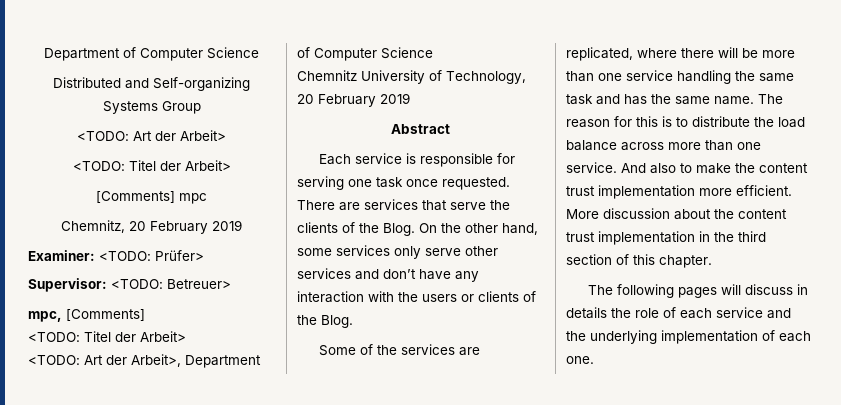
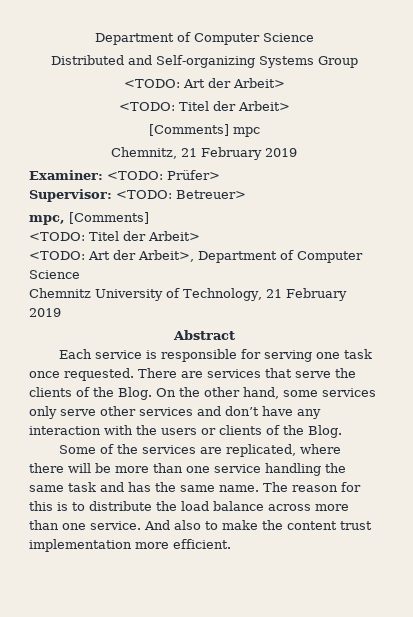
- Chemnitz, 20 February 2019
+ Chemnitz, 21 February 2019
- Chemnitz University of Technology, 20 February 2019
+ Chemnitz University of Technology, 21 February 2019
- More discussion about the content trust implementation in the third section of this chapter.
- The following pages will discuss in details the role of each service and the underlying implementation of each one.

